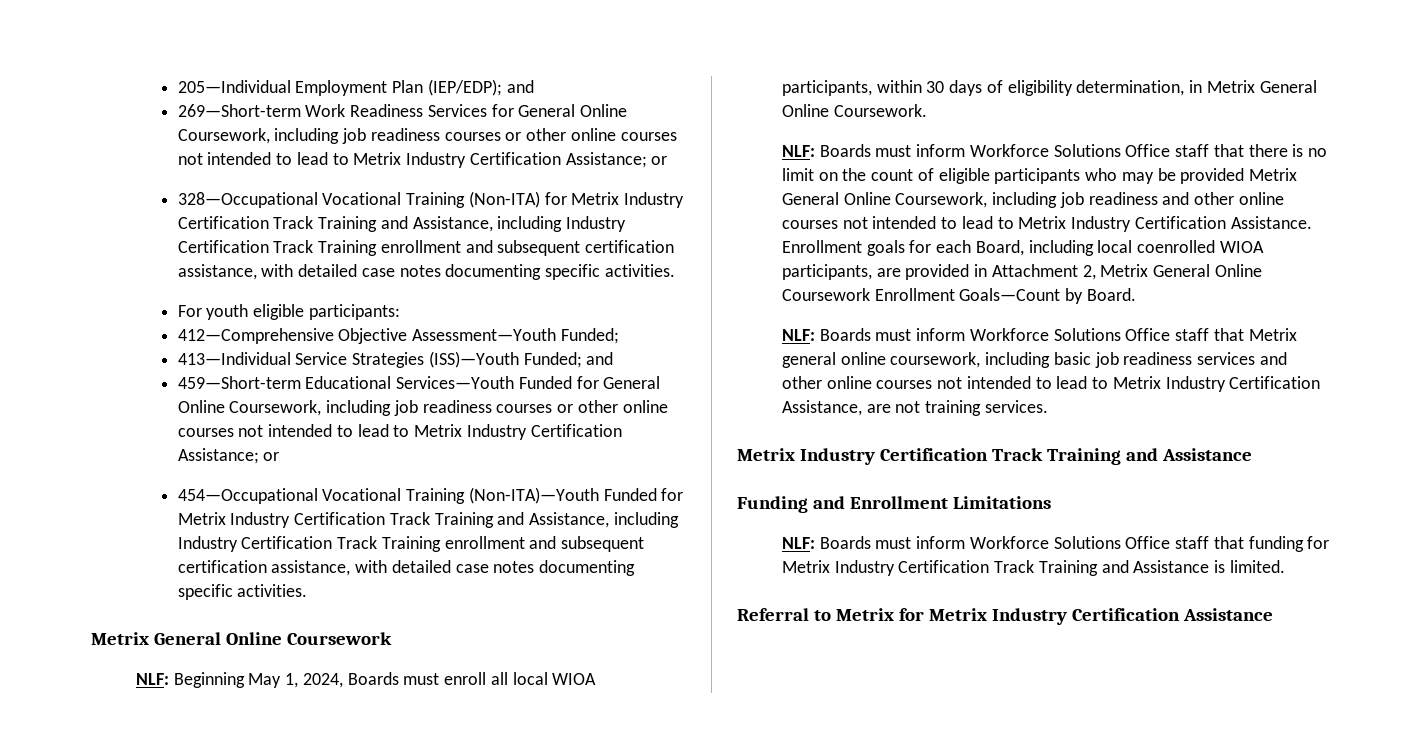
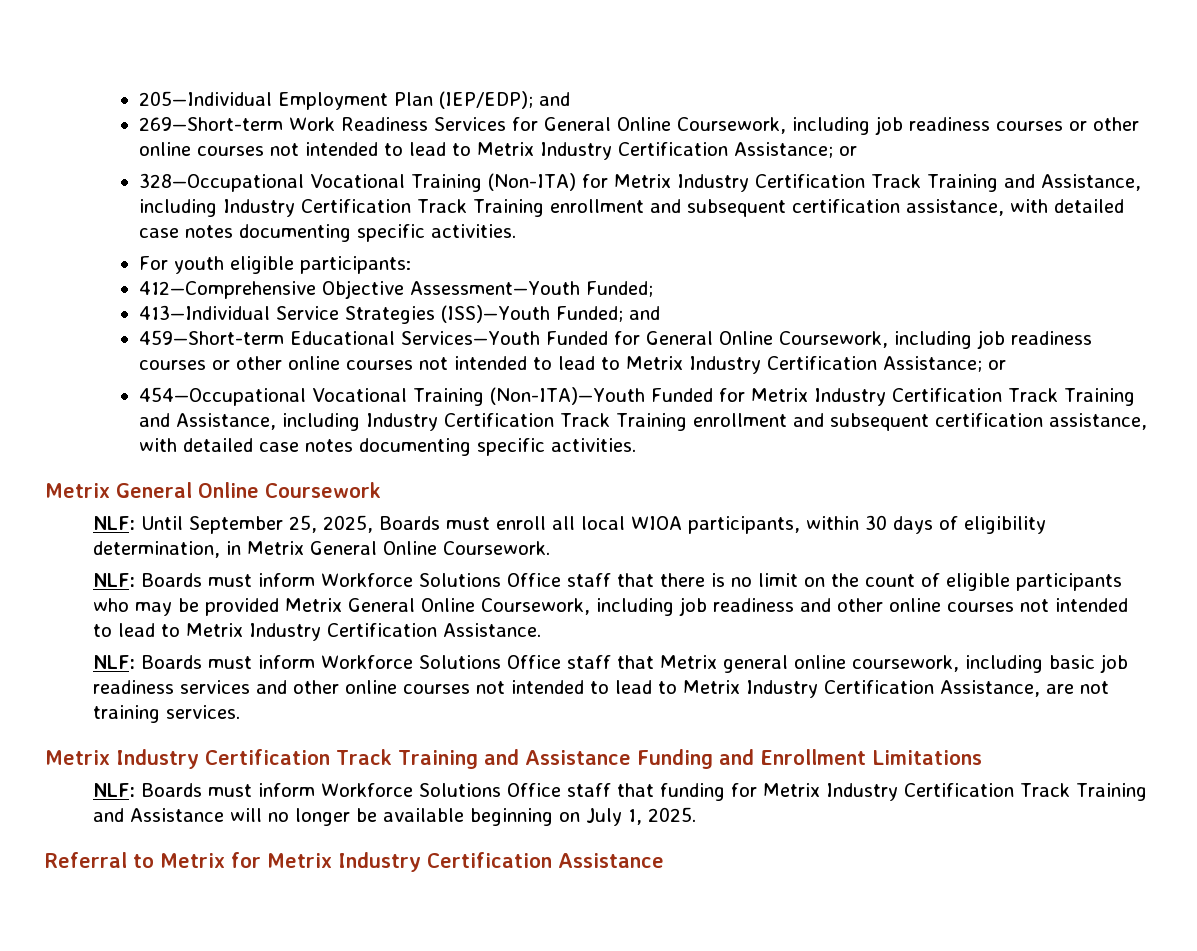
- NLF: Beginning May 1, 2024, Boards must enroll all local WIOA participants, within 30 days of eligibility determination, in Metrix General Online Coursework.
+ NLF: Until September 25, 2025, Boards must enroll all local WIOA participants, within 30 days of eligibility determination, in Metrix General Online Coursework.
- Enrollment goals for each Board, including local coenrolled WIOA participants, are provided in Attachment 2, Metrix General Online Coursework Enrollment Goals—Count by Board.
  NLF: Boards must inform Workforce Solutions Office staff that Metrix general online coursework, including basic job readiness services and other online courses not intended to lead to Metrix Industry Certification Assistance, are not training services.
- Metrix Industry Certification Track Training and Assistance
- Funding and Enrollment Limitations
+ Metrix Industry Certification Track Training and Assistance Funding and Enrollment Limitations
- NLF: Boards must inform Workforce Solutions Office staff that funding for Metrix Industry Certification Track Training and Assistance is limited.
+ NLF: Boards must inform Workforce Solutions Office staff that funding for Metrix Industry Certification Track Training and Assistance will no longer be available beginning on July 1, 2025.

